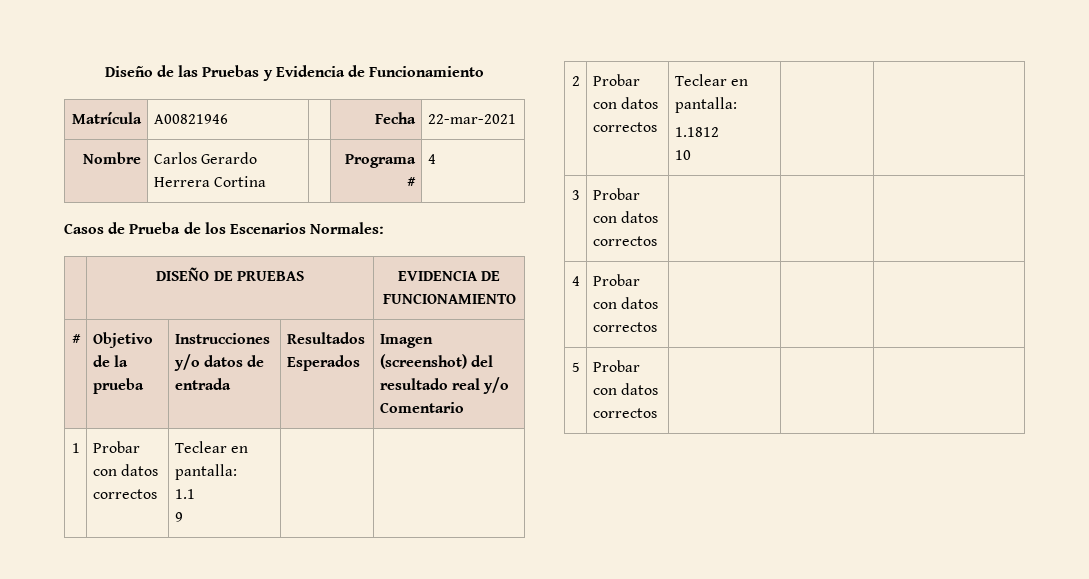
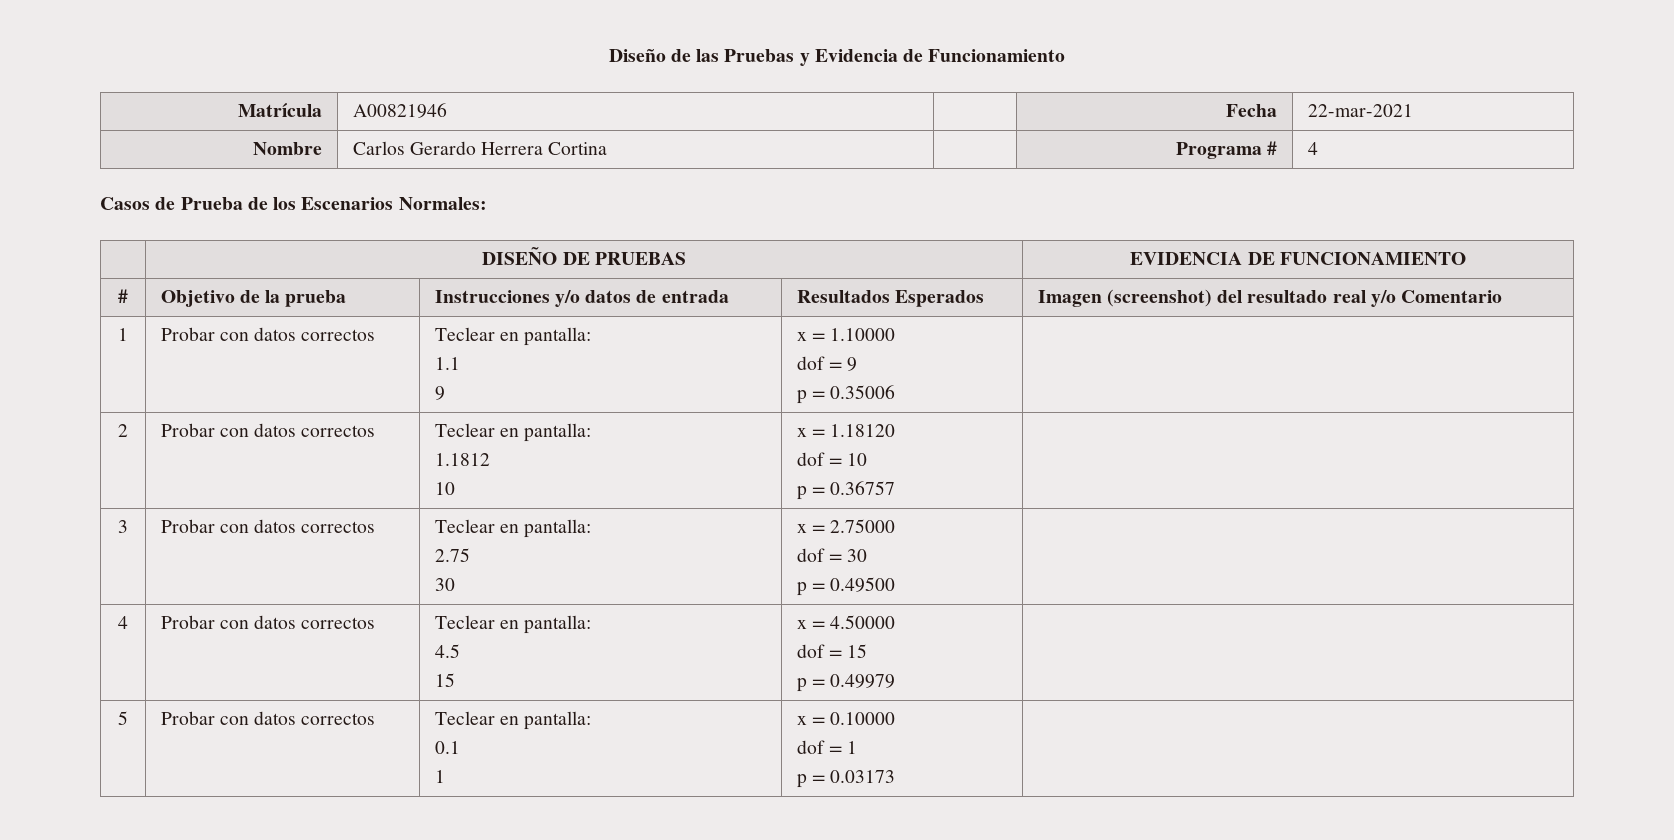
  1 | Probar con datos correctos | Teclear en pantalla:
  1.1
- 9 | |
+ 9 | x = 1.10000
+ dof = 9
+ p = 0.35006 |
  2 | Probar con datos correctos | Teclear en pantalla:
  1.1812
- 10 | |
+ 10 | x = 1.18120
+ dof = 10
+ p = 0.36757 |
- 3 | Probar con datos correctos | | |
+ 3 | Probar con datos correctos | Teclear en pantalla:
+ 2.75
+ 30 | x = 2.75000
+ dof = 30
+ p = 0.49500 |
- 4 | Probar con datos correctos | | |
+ 4 | Probar con datos correctos | Teclear en pantalla:
+ 4.5
+ 15 | x = 4.50000
+ dof = 15
+ p = 0.49979 |
- 5 | Probar con datos correctos | | |
+ 5 | Probar con datos correctos | Teclear en pantalla:
+ 0.1
+ 1 | x = 0.10000
+ dof = 1
+ p = 0.03173 |

